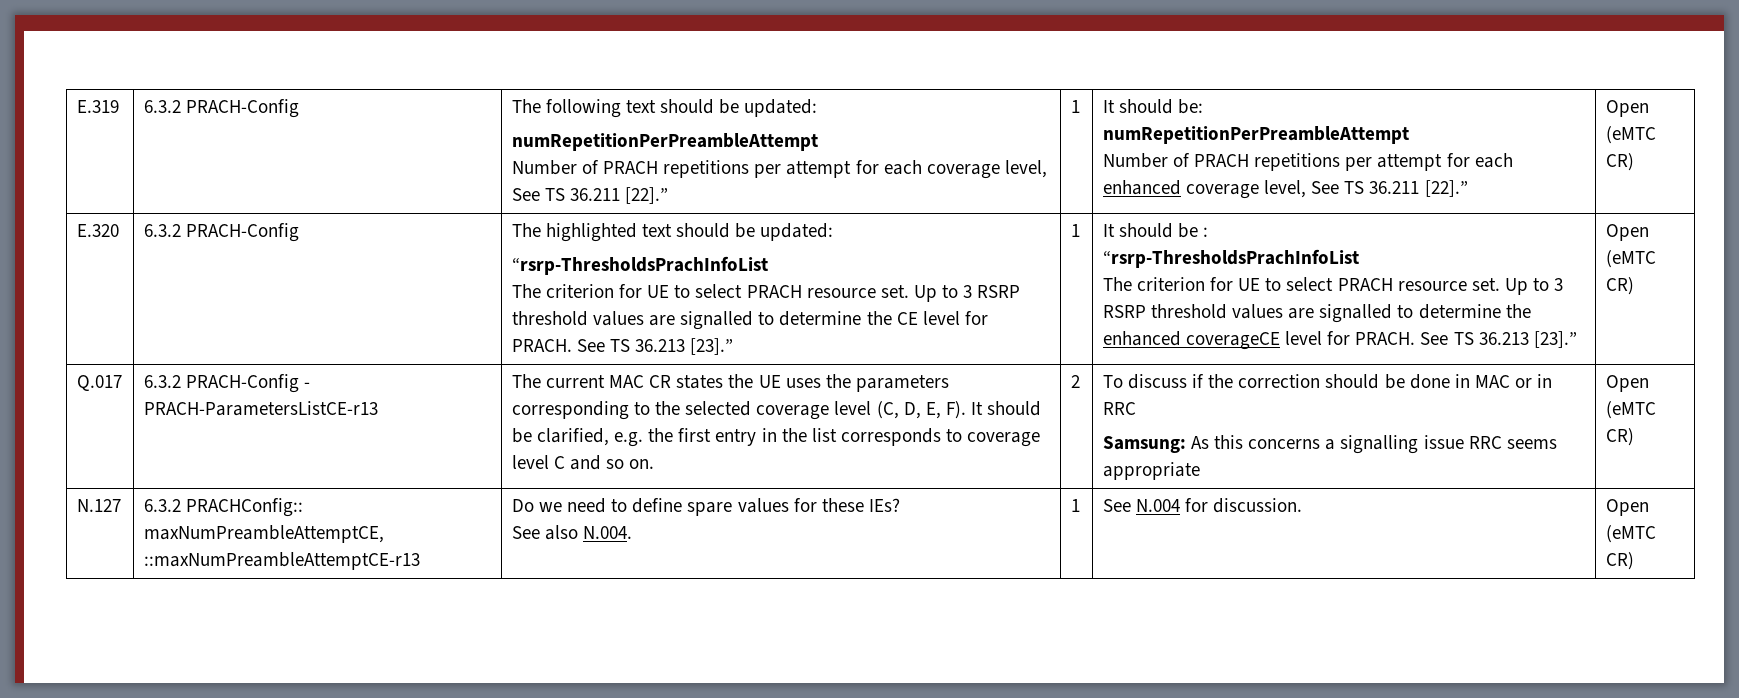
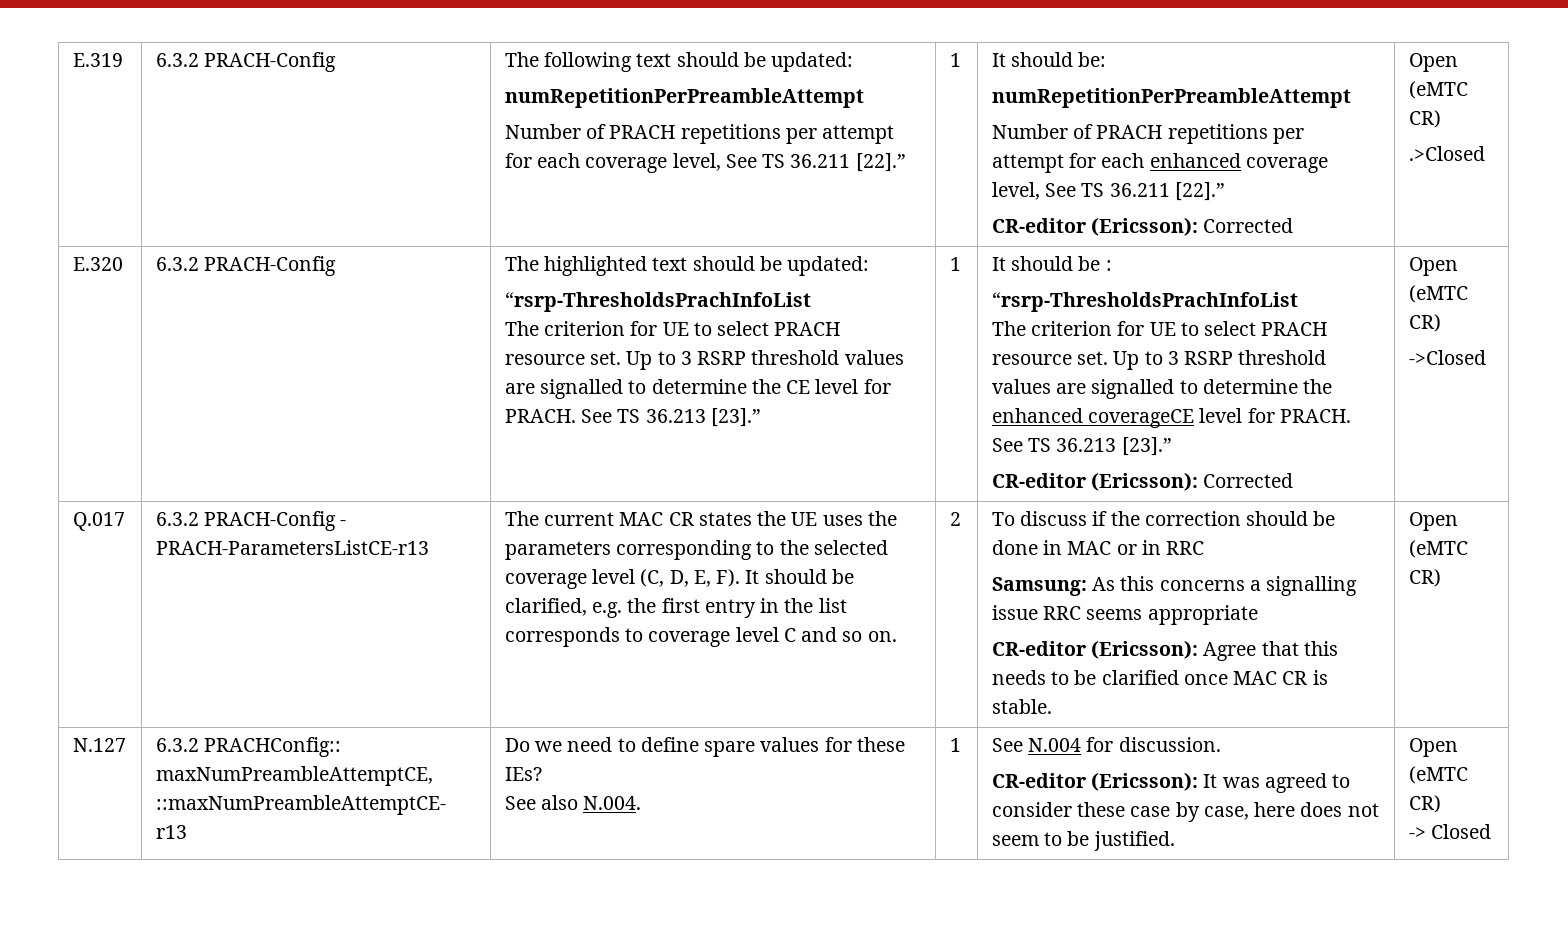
- Number of PRACH repetitions per attempt for each enhanced coverage level, See TS 36.211 [22].” | Open (eMTC CR)
+ Number of PRACH repetitions per attempt for each enhanced coverage level, See TS 36.211 [22].”
+ CR-editor (Ericsson): Corrected | Open (eMTC CR)
+ .>Closed
- Up to 3 RSRP threshold values are signalled to determine the enhanced coverageCE level for PRACH. See TS 36.213 [23].” | Open (eMTC CR)
+ Up to 3 RSRP threshold values are signalled to determine the enhanced coverageCE level for PRACH. See TS 36.213 [23].”
+ CR-editor (Ericsson): Corrected | Open (eMTC CR)
+ ->Closed
+ CR-editor (Ericsson): Agree that this needs to be clarified once MAC CR is stable.
- See N.004 for discussion. | Open (eMTC CR)
+ See N.004 for discussion.
+ CR-editor (Ericsson): It was agreed to consider these case by case, here does not seem to be justified. | Open (eMTC CR)
+ -> Closed

